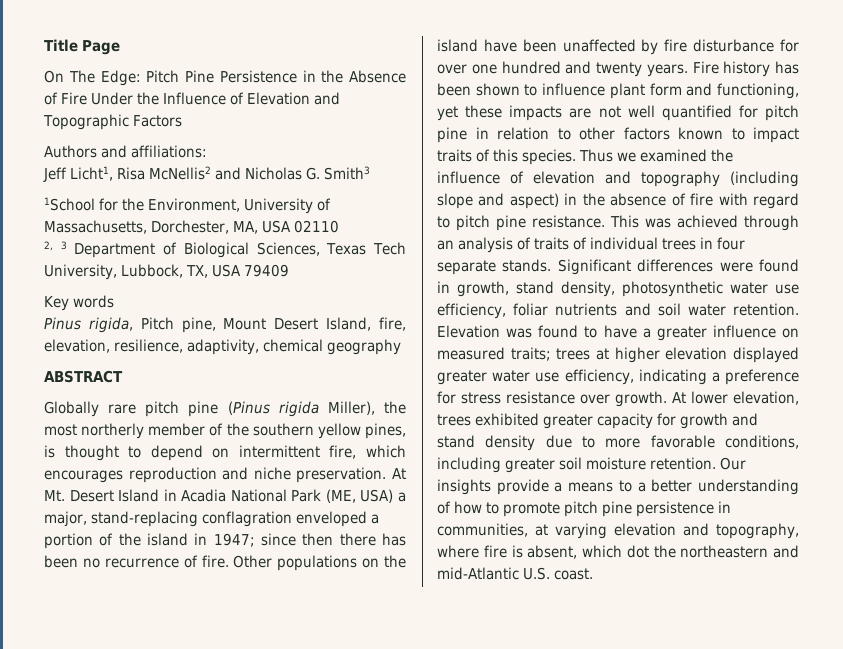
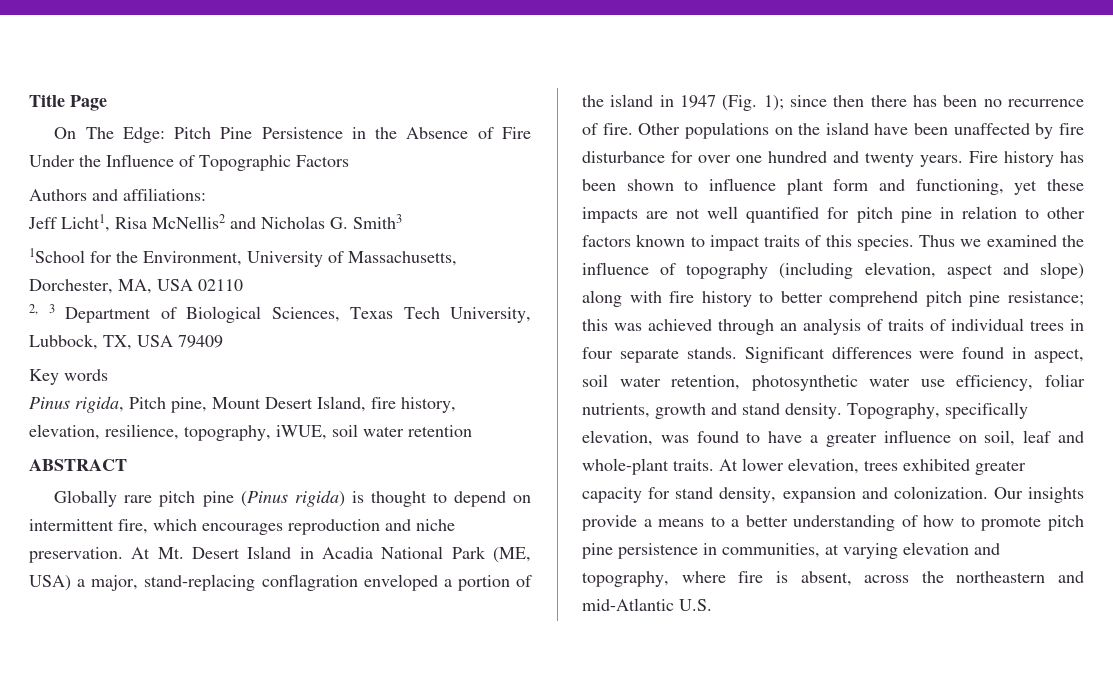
- On The Edge: Pitch Pine Persistence in the Absence of Fire Under the Influence of Elevation and Topographic Factors
+ On The Edge: Pitch Pine Persistence in the Absence of Fire Under the Influence of Topographic Factors
- Pinus rigida, Pitch pine, Mount Desert Island, fire, elevation, resilience, adaptivity, chemical geography
+ Pinus rigida, Pitch pine, Mount Desert Island, fire history, elevation, resilience, topography, iWUE, soil water retention
- Globally rare pitch pine (Pinus rigida Miller), the most northerly member of the southern yellow pines, is thought to depend on intermittent fire, which encourages reproduction and niche preservation.
+ Globally rare pitch pine (Pinus rigida) is thought to depend on intermittent fire, which encourages reproduction and niche preservation.
- At Mt. Desert Island in Acadia National Park (ME, USA) a major, stand-replacing conflagration enveloped a portion of the island in 1947; since then there has been no recurrence of fire.
+ At Mt. Desert Island in Acadia National Park (ME, USA) a major, stand-replacing conflagration enveloped a portion of the island in 1947 (Fig. 1); since then there has been no recurrence of fire.
- Thus we examined the influence of elevation and topography (including slope and aspect) in the absence of fire with regard to pitch pine resistance. This was achieved through an analysis of traits of individual trees in four separate stands.
+ Thus we examined the influence of topography (including elevation, aspect and slope) along with fire history to better comprehend pitch pine resistance; this was achieved through an analysis of traits of individual trees in four separate stands.
- Significant differences were found in growth, stand density, photosynthetic water use efficiency, foliar nutrients and soil water retention. Elevation was found to have a greater influence on measured traits; trees at higher elevation displayed greater water use efficiency, indicating a preference for stress resistance over growth.
+ Significant differences were found in aspect, soil water retention, photosynthetic water use efficiency, foliar nutrients, growth and stand density. Topography, specifically elevation, was found to have a greater influence on soil, leaf and whole-plant traits.
- At lower elevation, trees exhibited greater capacity for growth and stand density due to more favorable conditions, including greater soil moisture retention.
+ At lower elevation, trees exhibited greater capacity for stand density, expansion and colonization.
- Our insights provide a means to a better understanding of how to promote pitch pine persistence in communities, at varying elevation and topography, where fire is absent, which dot the northeastern and mid-Atlantic U.S. coast.
+ Our insights provide a means to a better understanding of how to promote pitch pine persistence in communities, at varying elevation and topography, where fire is absent, across the northeastern and mid-Atlantic U.S.

